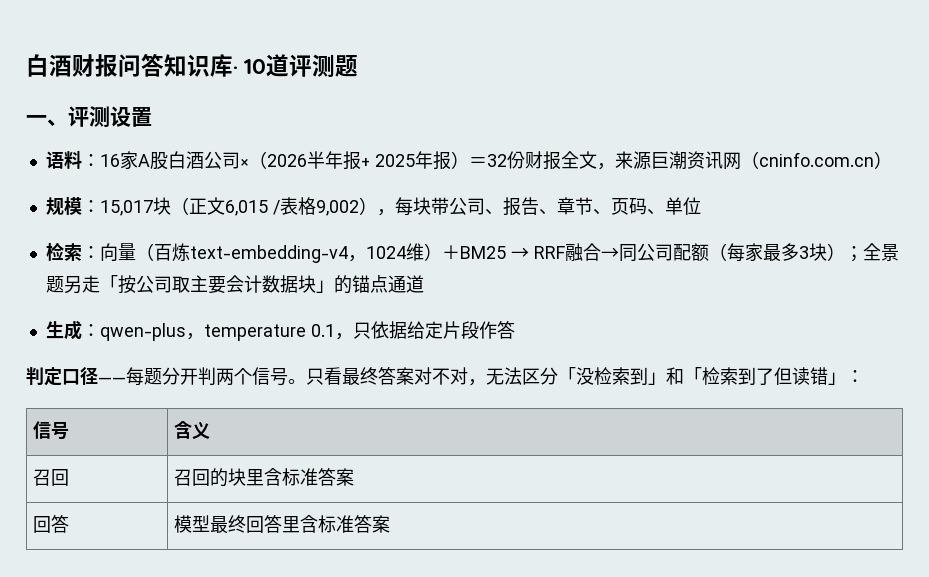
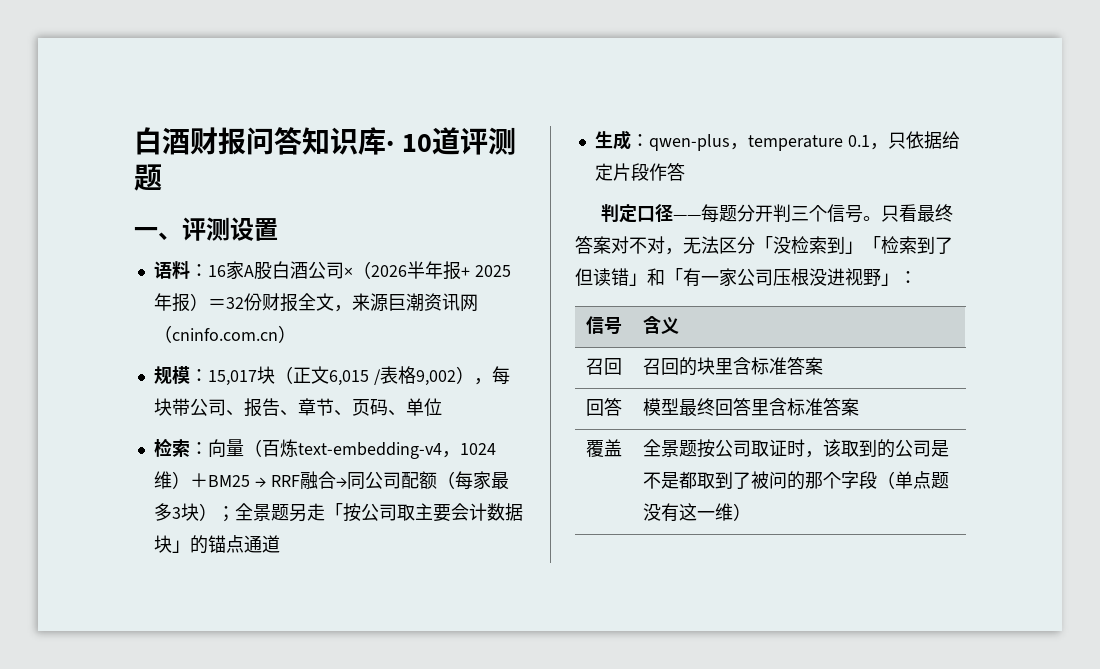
- 判定口径——每题分开判两个信号。
+ 判定口径——每题分开判三个信号。
- 只看最终答案对不对，无法区分「没检索到」和「检索到了但读错」：
+ 只看最终答案对不对，无法区分「没检索到」「检索到了但读错」和「有一家公司压根没进视野」：
+ 覆盖 | 全景题按公司取证时，该取到的公司是不是都取到了被问的那个字段（单点题没有这一维）

